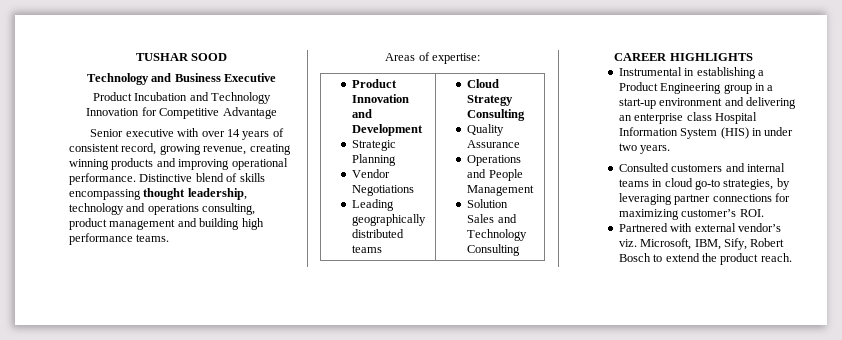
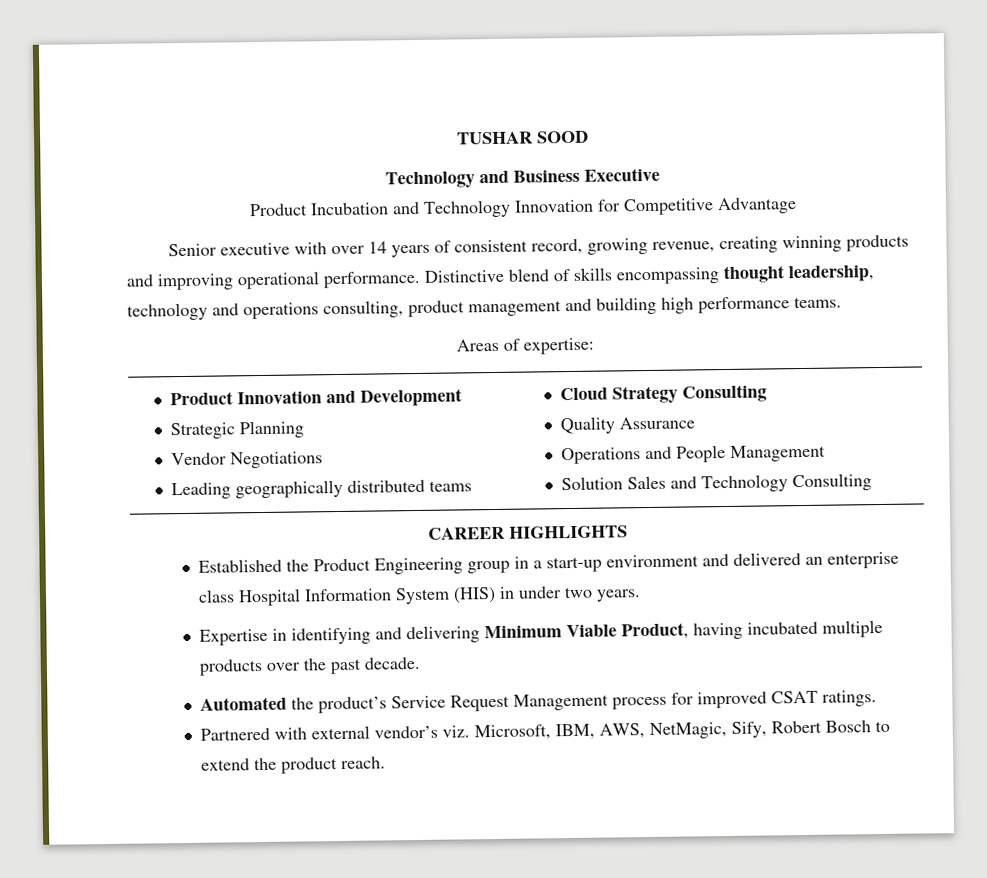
- Instrumental in establishing a Product Engineering group in a start-up environment and delivering an enterprise class Hospital Information System (HIS) in under two years.
+ Established the Product Engineering group in a start-up environment and delivered an enterprise class Hospital Information System (HIS) in under two years.
- Consulted customers and internal teams in cloud go-to strategies, by leveraging partner connections for maximizing customer’s ROI.
+ Expertise in identifying and delivering Minimum Viable Product, having incubated multiple products over the past decade.
+ Automated the product’s Service Request Management process for improved CSAT ratings.
- Partnered with external vendor’s viz. Microsoft, IBM, Sify, Robert Bosch to extend the product reach.
+ Partnered with external vendor’s viz. Microsoft, IBM, AWS, NetMagic, Sify, Robert Bosch to extend the product reach.

